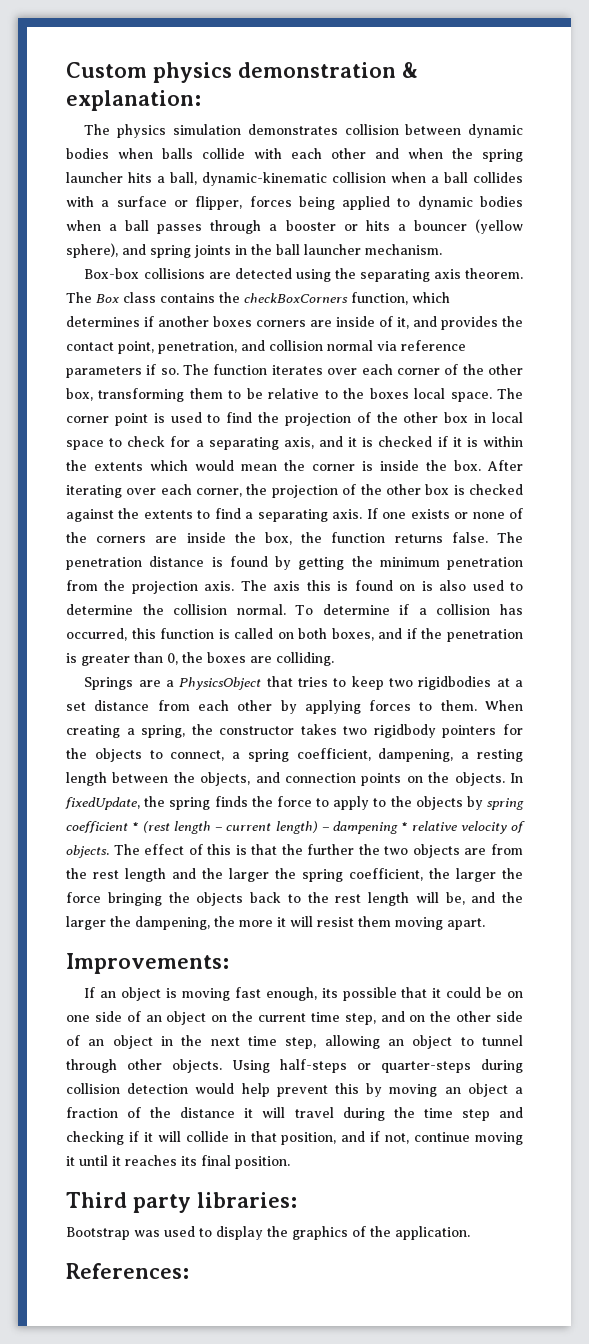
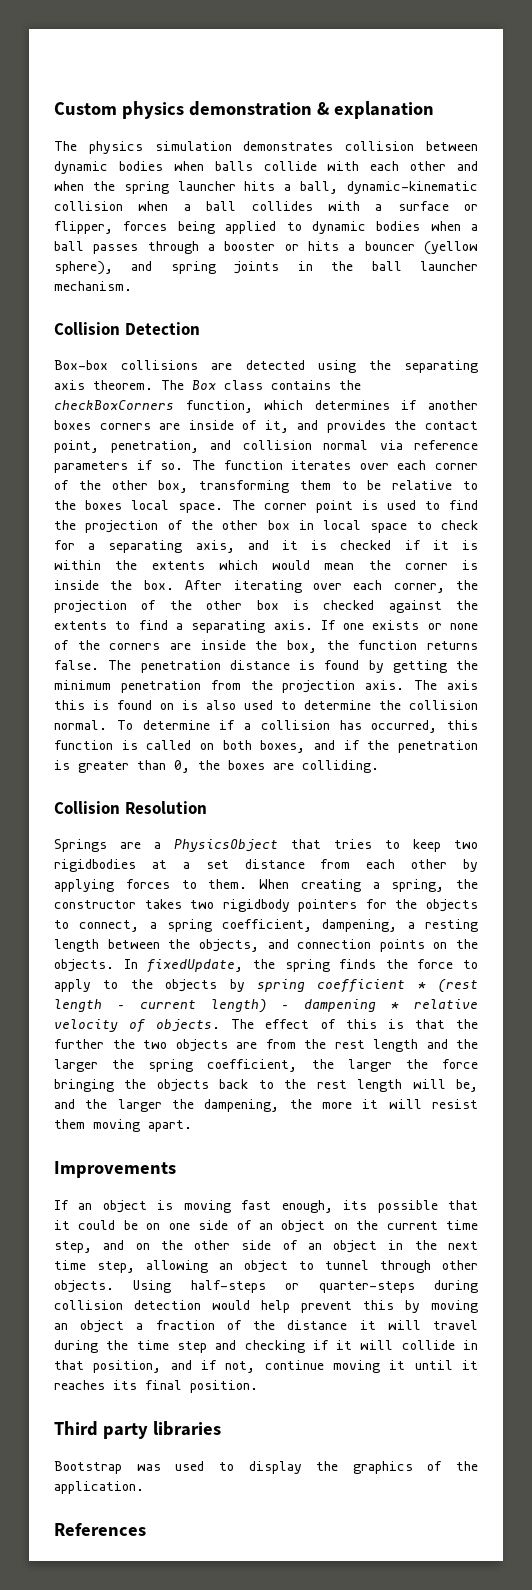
- Custom physics demonstration & explanation:
+ Custom physics demonstration & explanation
+ Collision Detection
+ Collision Resolution
- Improvements:
+ Improvements
- Third party libraries:
+ Third party libraries
- References:
+ References

